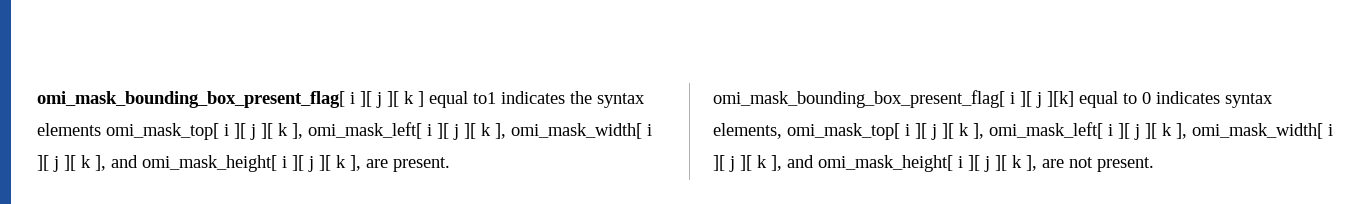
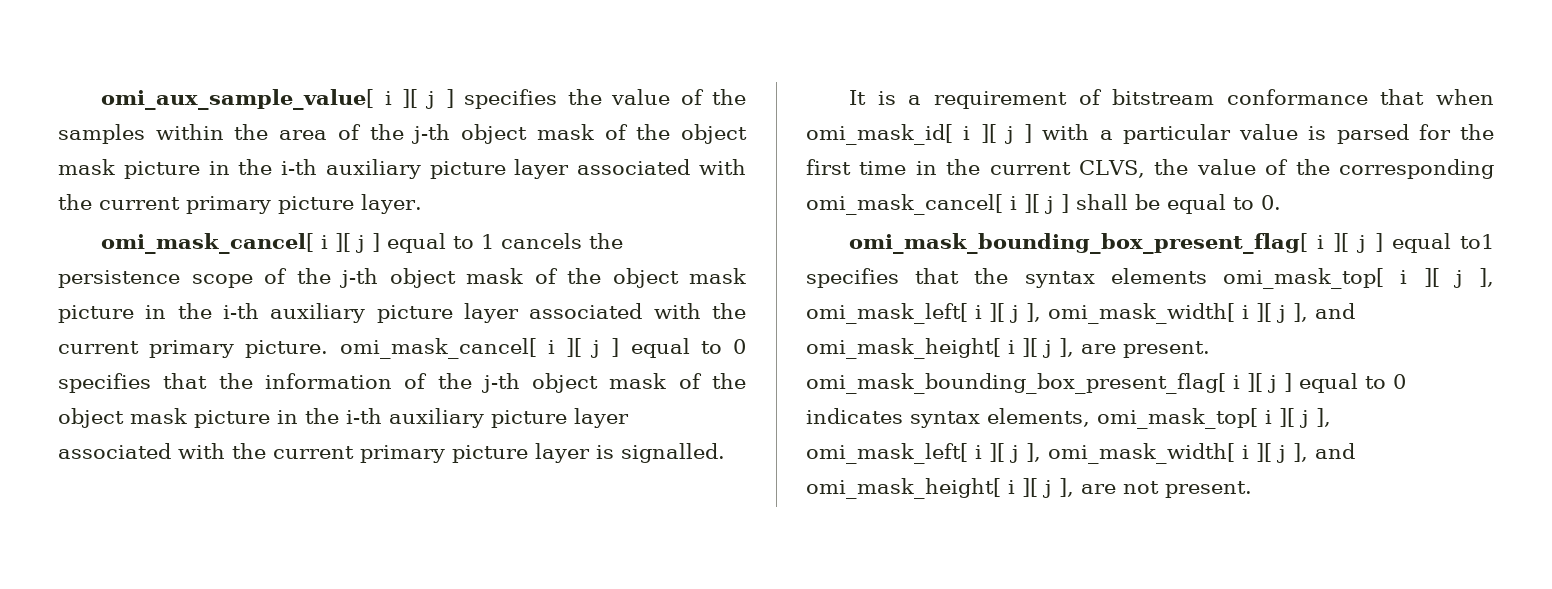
- omi_mask_bounding_box_present_flag[ i ][ j ][ k ] equal to1 indicates the syntax elements omi_mask_top[ i ][ j ][ k ], omi_mask_left[ i ][ j ][ k ], omi_mask_width[ i ][ j ][ k ], and omi_mask_height[ i ][ j ][ k ], are present. omi_mask_bounding_box_present_flag[ i ][ j ][k] equal to 0 indicates syntax elements, omi_mask_top[ i ][ j ][ k ], omi_mask_left[ i ][ j ][ k ], omi_mask_width[ i ][ j ][ k ], and omi_mask_height[ i ][ j ][ k ], are not present.
+ omi_aux_sample_value[ i ][ j ] specifies the value of the samples within the area of the j-th object mask of the object mask picture in the i-th auxiliary picture layer associated with the current primary picture layer.
+ omi_mask_cancel[ i ][ j ] equal to 1 cancels the persistence scope of the j-th object mask of the object mask picture in the i-th auxiliary picture layer associated with the current primary picture. omi_mask_cancel[ i ][ j ] equal to 0 specifies that the information of the j-th object mask of the object mask picture in the i-th auxiliary picture layer associated with the current primary picture layer is signalled.
+ It is a requirement of bitstream conformance that when omi_mask_id[ i ][ j ] with a particular value is parsed for the first time in the current CLVS, the value of the corresponding omi_mask_cancel[ i ][ j ] shall be equal to 0.
+ omi_mask_bounding_box_present_flag[ i ][ j ] equal to1 specifies that the syntax elements omi_mask_top[ i ][ j ], omi_mask_left[ i ][ j ], omi_mask_width[ i ][ j ], and omi_mask_height[ i ][ j ], are present. omi_mask_bounding_box_present_flag[ i ][ j ] equal to 0 indicates syntax elements, omi_mask_top[ i ][ j ], omi_mask_left[ i ][ j ], omi_mask_width[ i ][ j ], and omi_mask_height[ i ][ j ], are not present.

